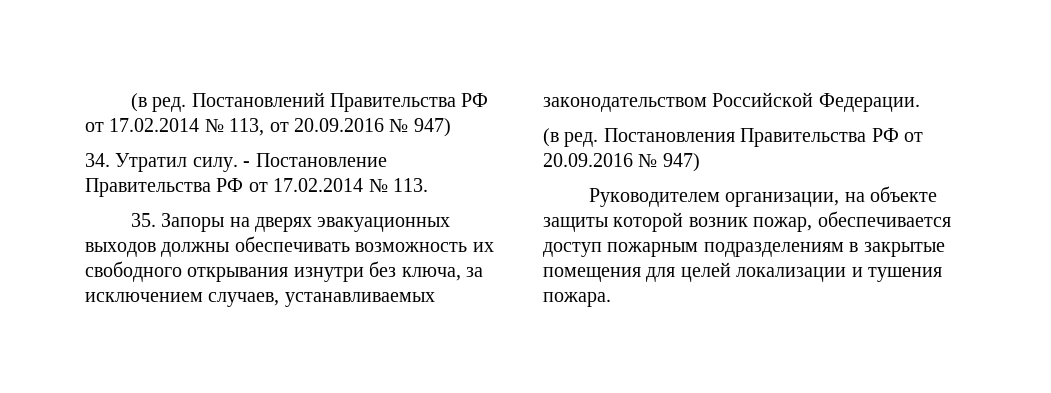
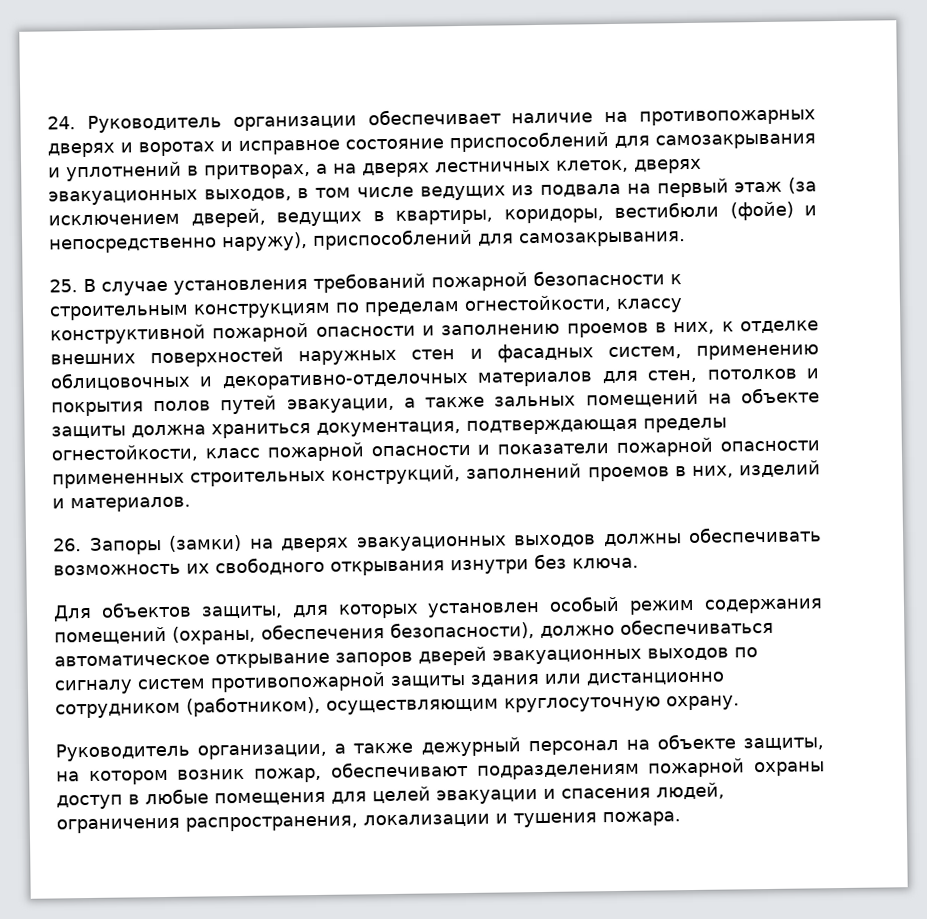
- (в ред. Постановлений Правительства РФ от 17.02.2014 № 113, от 20.09.2016 № 947)
- 34. Утратил силу. - Постановление Правительства РФ от 17.02.2014 № 113.
- 35. Запоры на дверях эвакуационных выходов должны обеспечивать возможность их свободного открывания изнутри без ключа, за исключением случаев, устанавливаемых законодательством Российской Федерации.
- (в ред. Постановления Правительства РФ от 20.09.2016 № 947)
- Руководителем организации, на объекте защиты которой возник пожар, обеспечивается доступ пожарным подразделениям в закрытые помещения для целей локализации и тушения пожара.
+ 24. Руководитель организации обеспечивает наличие на противопожарных дверях и воротах и исправное состояние приспособлений для самозакрывания и уплотнений в притворах, а на дверях лестничных клеток, дверях эвакуационных выходов, в том числе ведущих из подвала на первый этаж (за исключением дверей, ведущих в квартиры, коридоры, вестибюли (фойе) и непосредственно наружу), приспособлений для самозакрывания.
+ 25. В случае установления требований пожарной безопасности к строительным конструкциям по пределам огнестойкости, классу конструктивной пожарной опасности и заполнению проемов в них, к отделке внешних поверхностей наружных стен и фасадных систем, применению облицовочных и декоративно-отделочных материалов для стен, потолков и покрытия полов путей эвакуации, а также зальных помещений на объекте защиты должна храниться документация, подтверждающая пределы огнестойкости, класс пожарной опасности и показатели пожарной опасности примененных строительных конструкций, заполнений проемов в них, изделий и материалов.
+ 26. Запоры (замки) на дверях эвакуационных выходов должны обеспечивать возможность их свободного открывания изнутри без ключа.
+ Для объектов защиты, для которых установлен особый режим содержания помещений (охраны, обеспечения безопасности), должно обеспечиваться автоматическое открывание запоров дверей эвакуационных выходов по сигналу систем противопожарной защиты здания или дистанционно сотрудником (работником), осуществляющим круглосуточную охрану.
+ Руководитель организации, а также дежурный персонал на объекте защиты, на котором возник пожар, обеспечивают подразделениям пожарной охраны доступ в любые помещения для целей эвакуации и спасения людей, ограничения распространения, локализации и тушения пожара.

